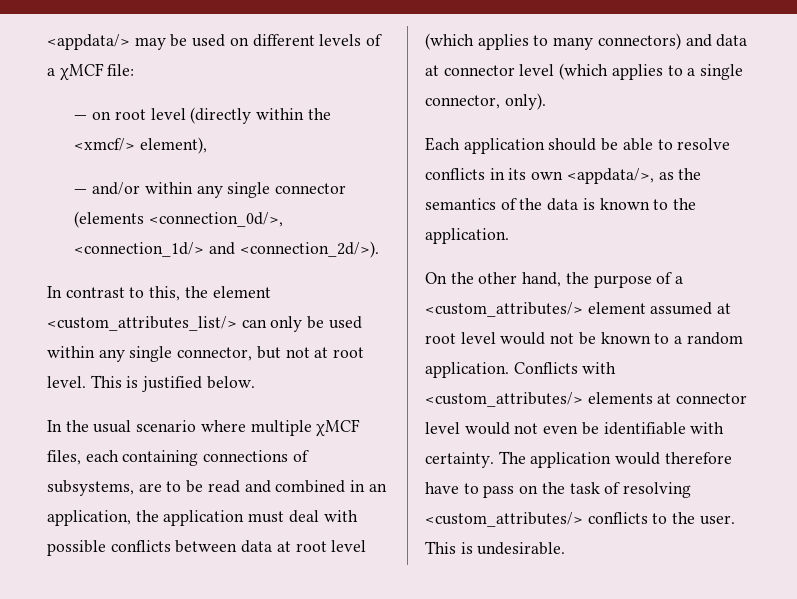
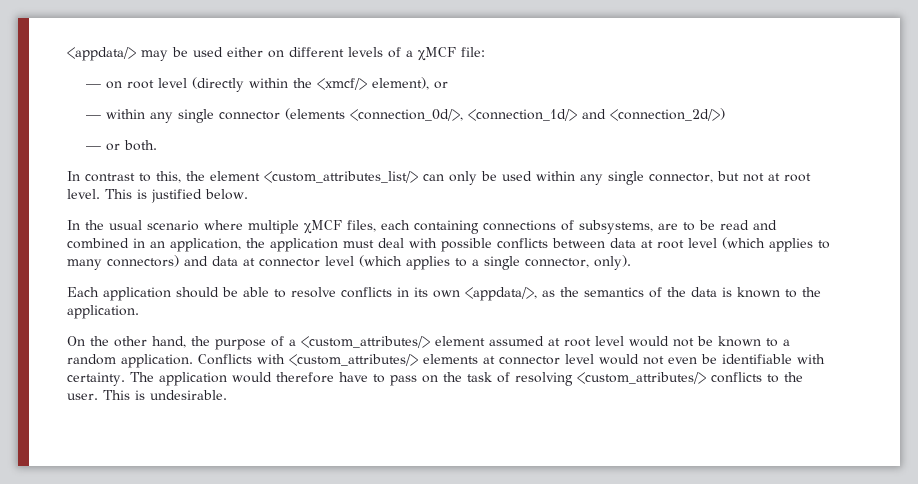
- <appdata/> may be used on different levels of a χMCF file:
+ <appdata/> may be used either on different levels of a χMCF file:
- — on root level (directly within the <xmcf/> element),
- — and/or within any single connector (elements <connection_0d/>, <connection_1d/> and <connection_2d/>).
+ — on root level (directly within the <xmcf/> element), or
+ — within any single connector (elements <connection_0d/>, <connection_1d/> and <connection_2d/>)
+ — or both.

